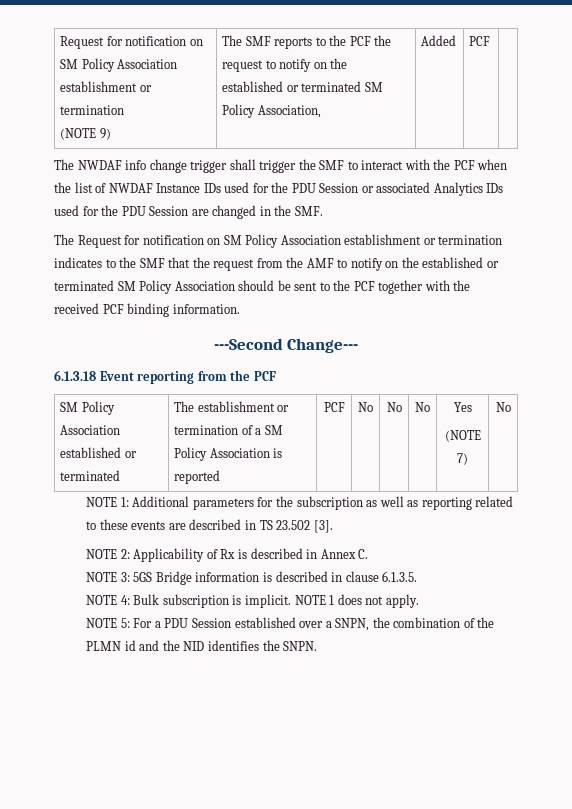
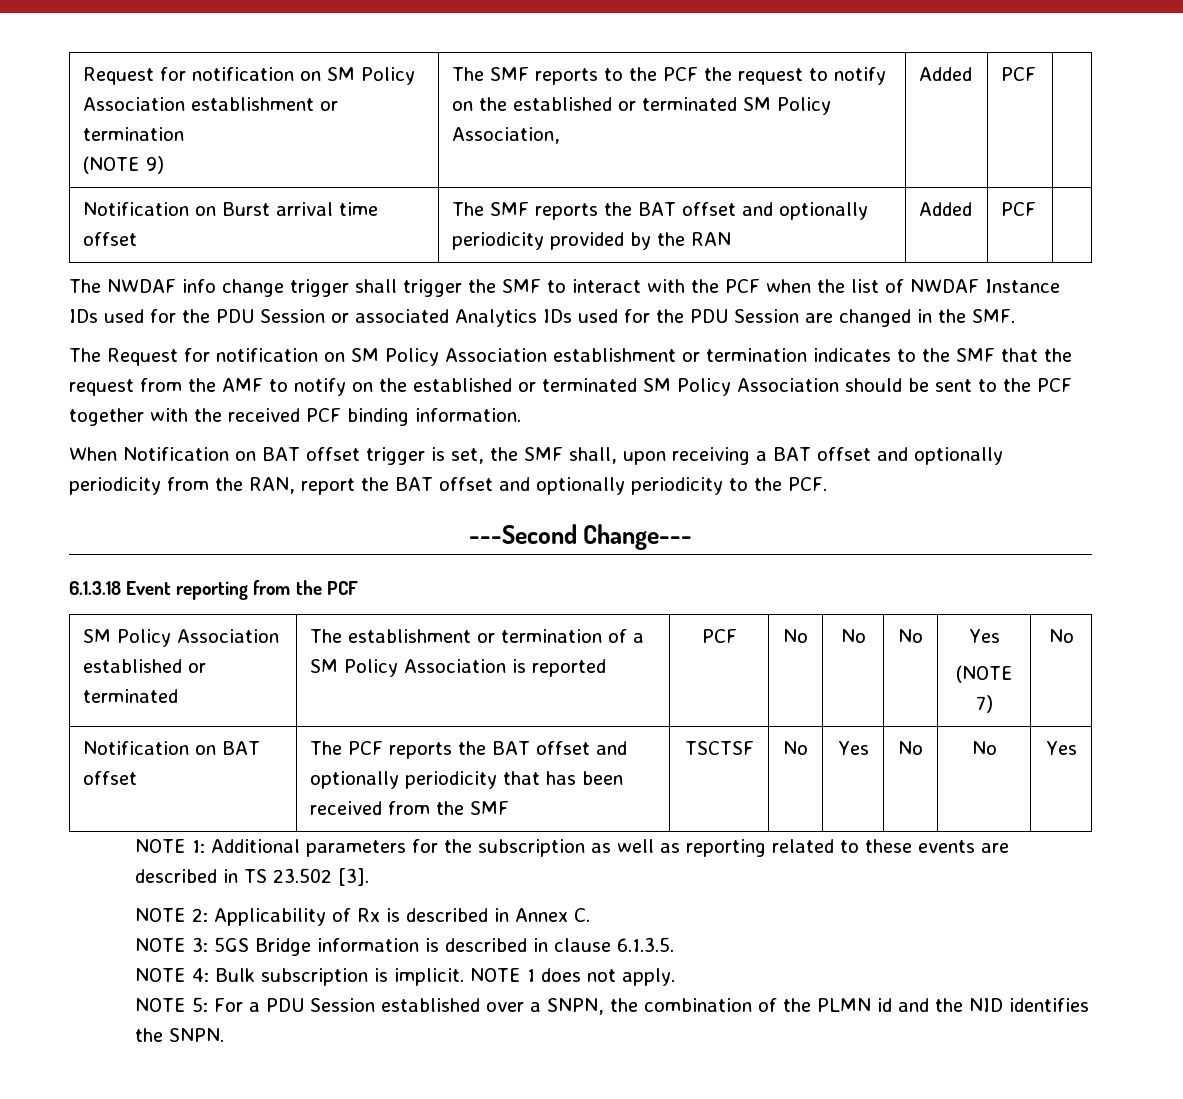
+ Notification on Burst arrival time offset | The SMF reports the BAT offset and optionally periodicity provided by the RAN | Added | PCF |
+ When Notification on BAT offset trigger is set, the SMF shall, upon receiving a BAT offset and optionally periodicity from the RAN, report the BAT offset and optionally periodicity to the PCF.
+ Notification on BAT offset | The PCF reports the BAT offset and optionally periodicity that has been received from the SMF | TSCTSF | No | Yes | No | No | Yes

